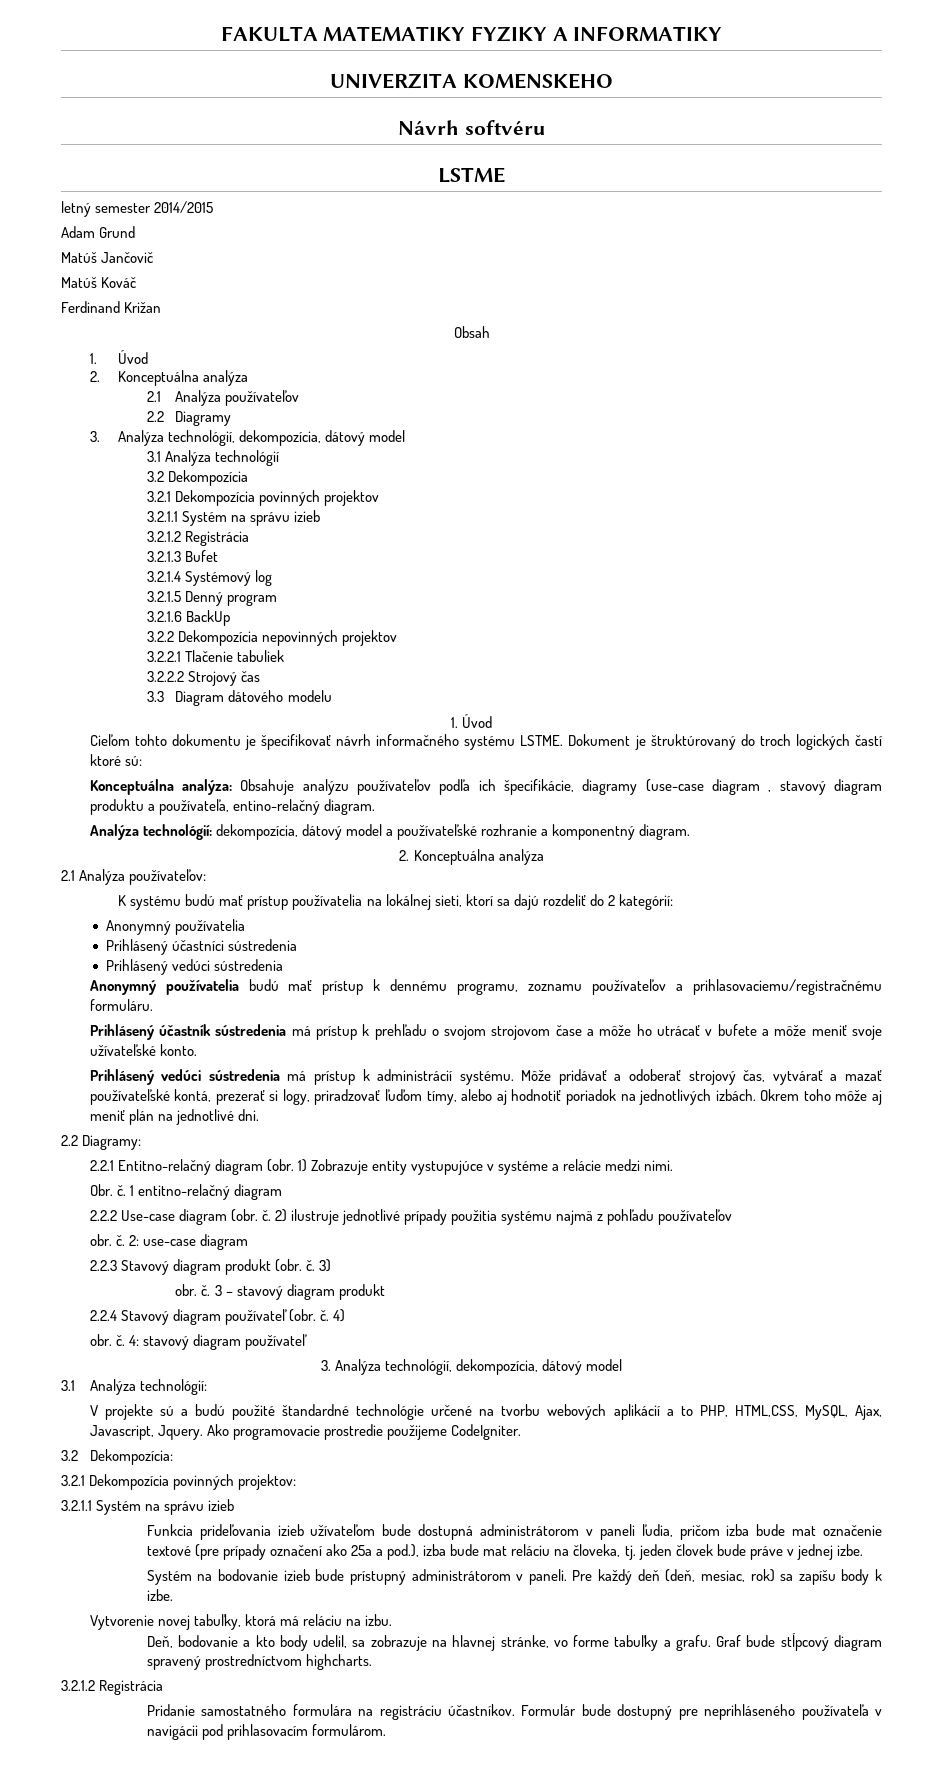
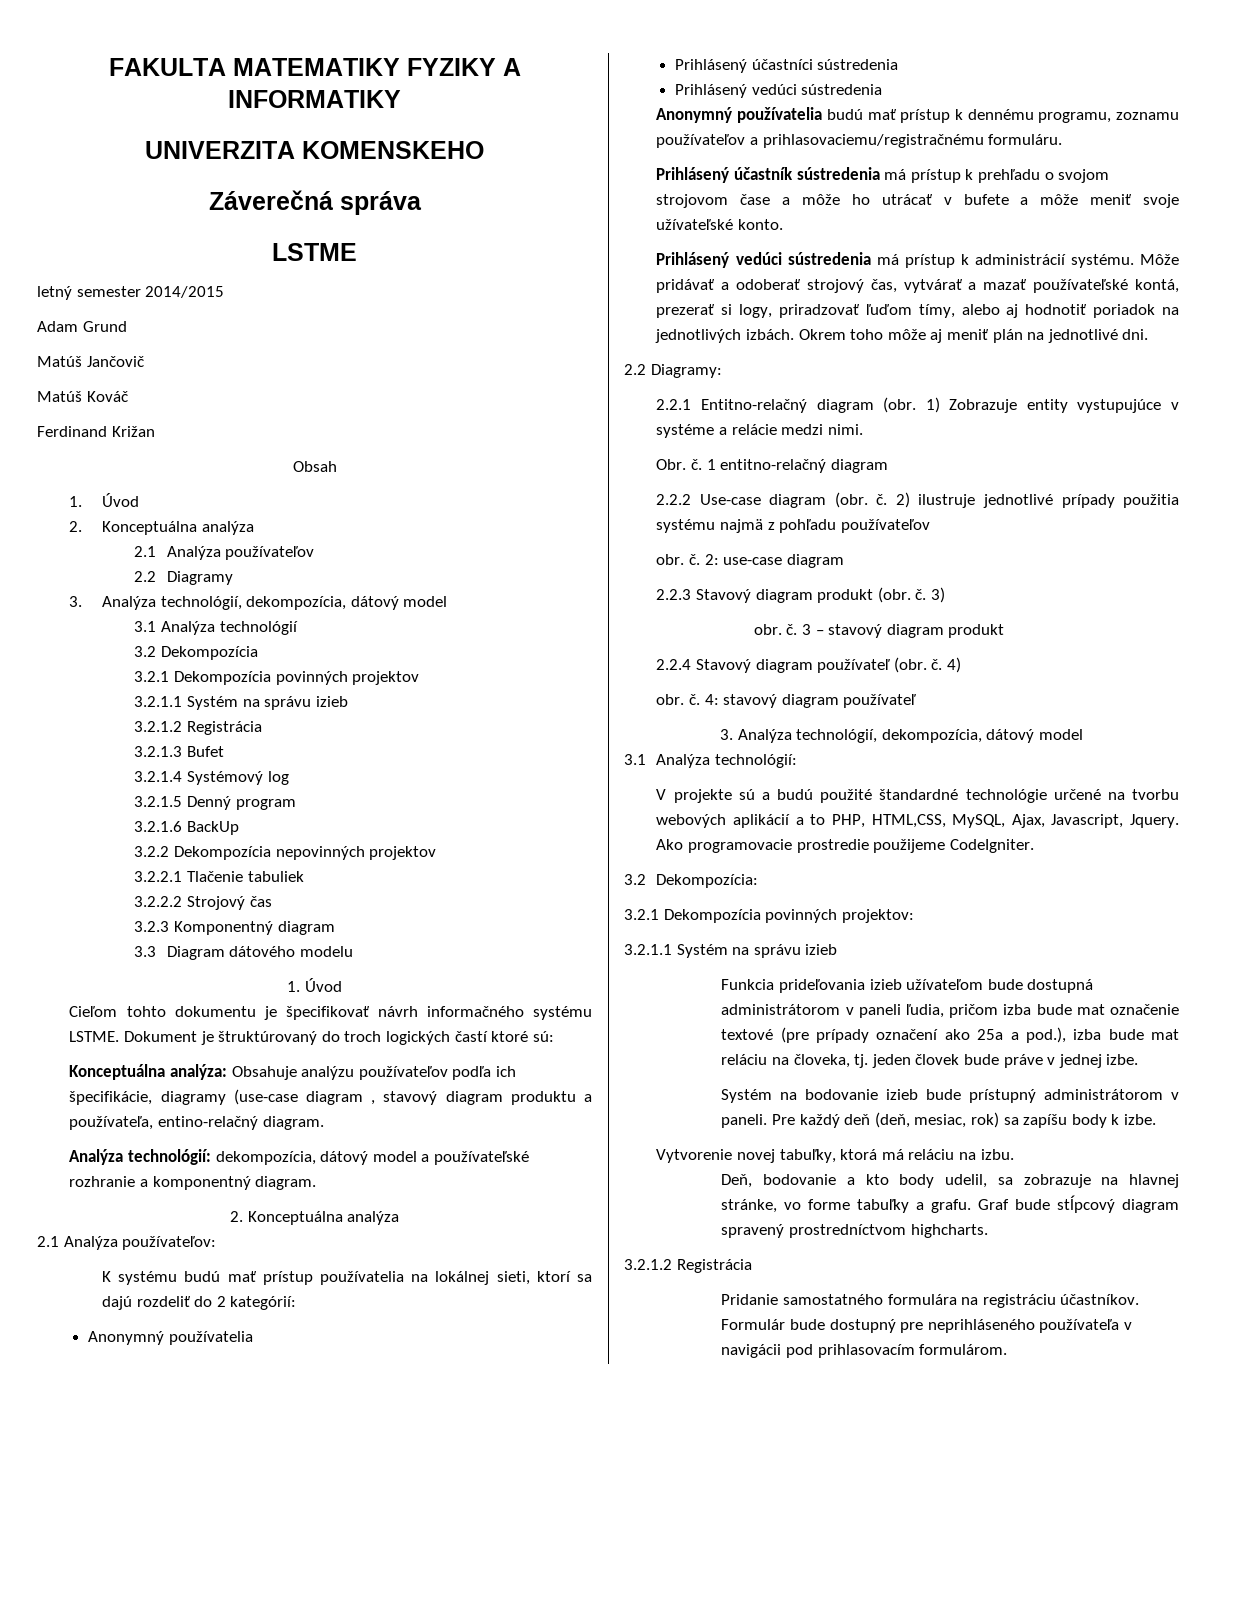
- Návrh softvéru
+ Záverečná správa
+ 3.2.3 Komponentný diagram

